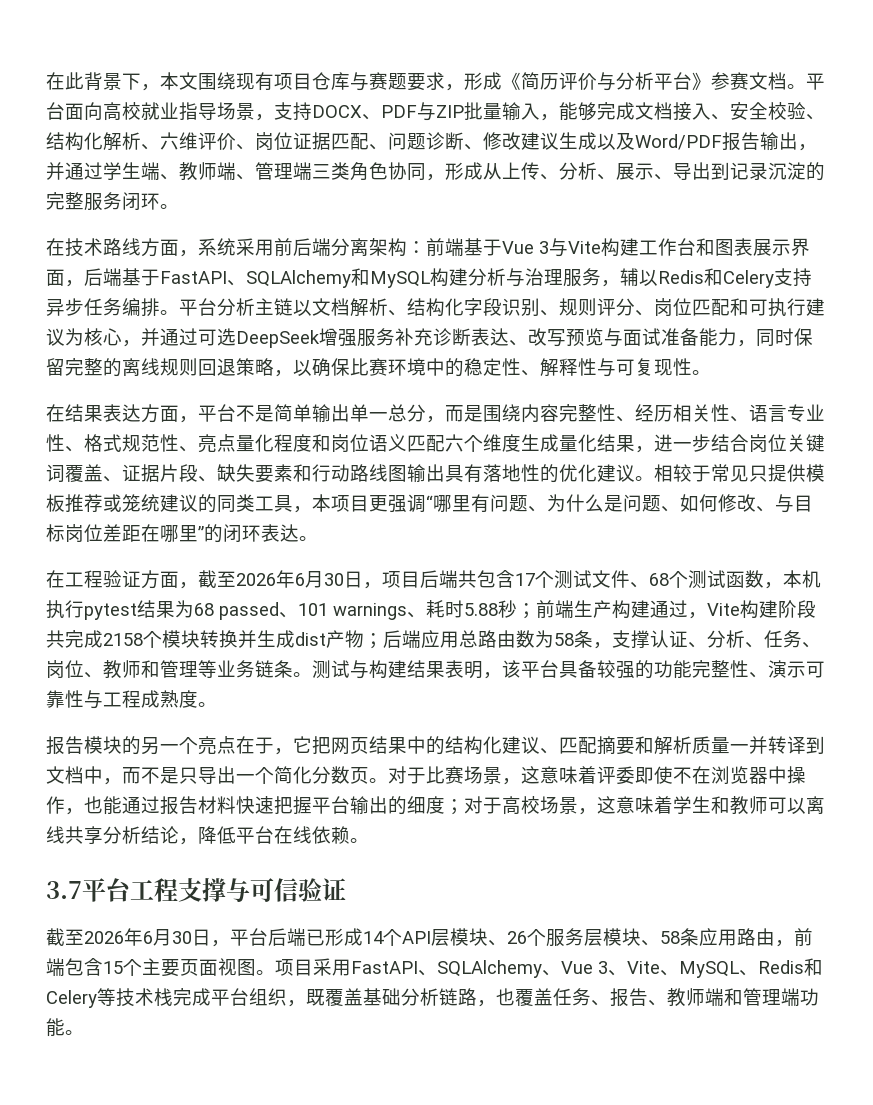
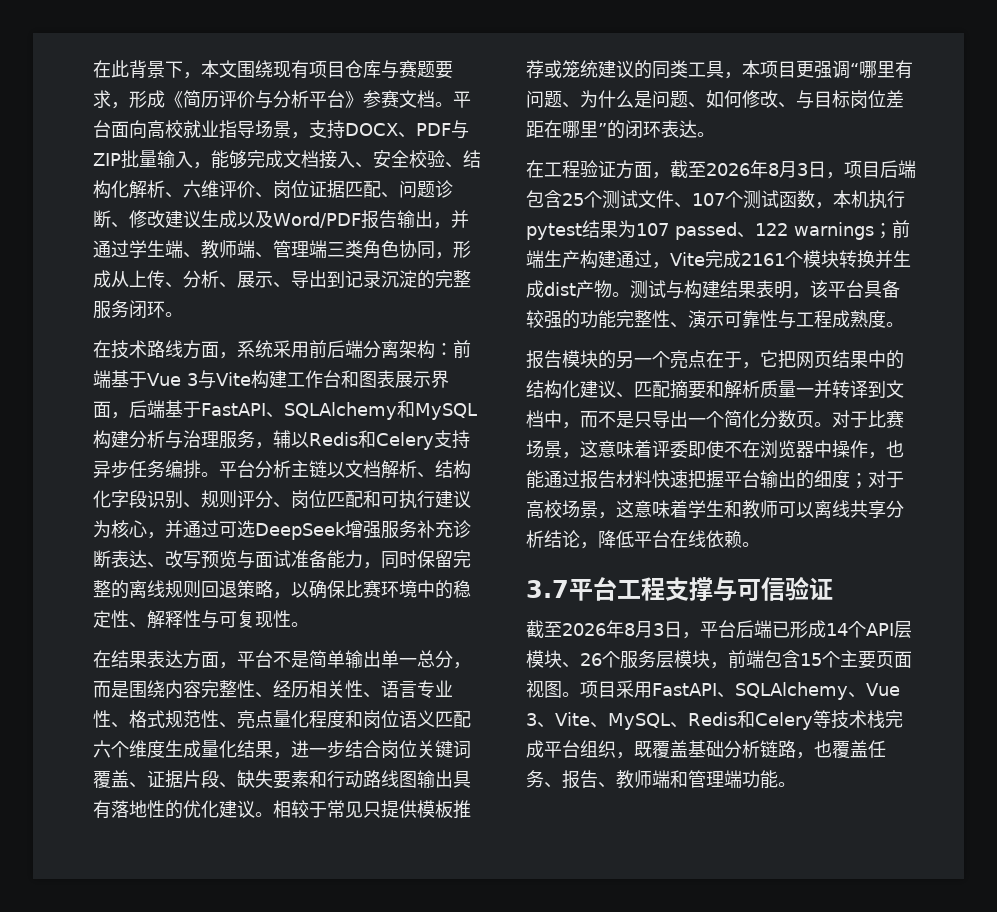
- 在工程验证方面，截至2026年6月30日，项目后端共包含17个测试文件、68个测试函数，本机执行pytest结果为68 passed、101 warnings、耗时5.88秒；前端生产构建通过，Vite构建阶段共完成2158个模块转换并生成dist产物；后端应用总路由数为58条，支撑认证、分析、任务、岗位、教师和管理等业务链条。
+ 在工程验证方面，截至2026年8月3日，项目后端包含25个测试文件、107个测试函数，本机执行pytest结果为107 passed、122 warnings；前端生产构建通过，Vite完成2161个模块转换并生成dist产物。
- 截至2026年6月30日，平台后端已形成14个API层模块、26个服务层模块、58条应用路由，前端包含15个主要页面视图。
+ 截至2026年8月3日，平台后端已形成14个API层模块、26个服务层模块，前端包含15个主要页面视图。

